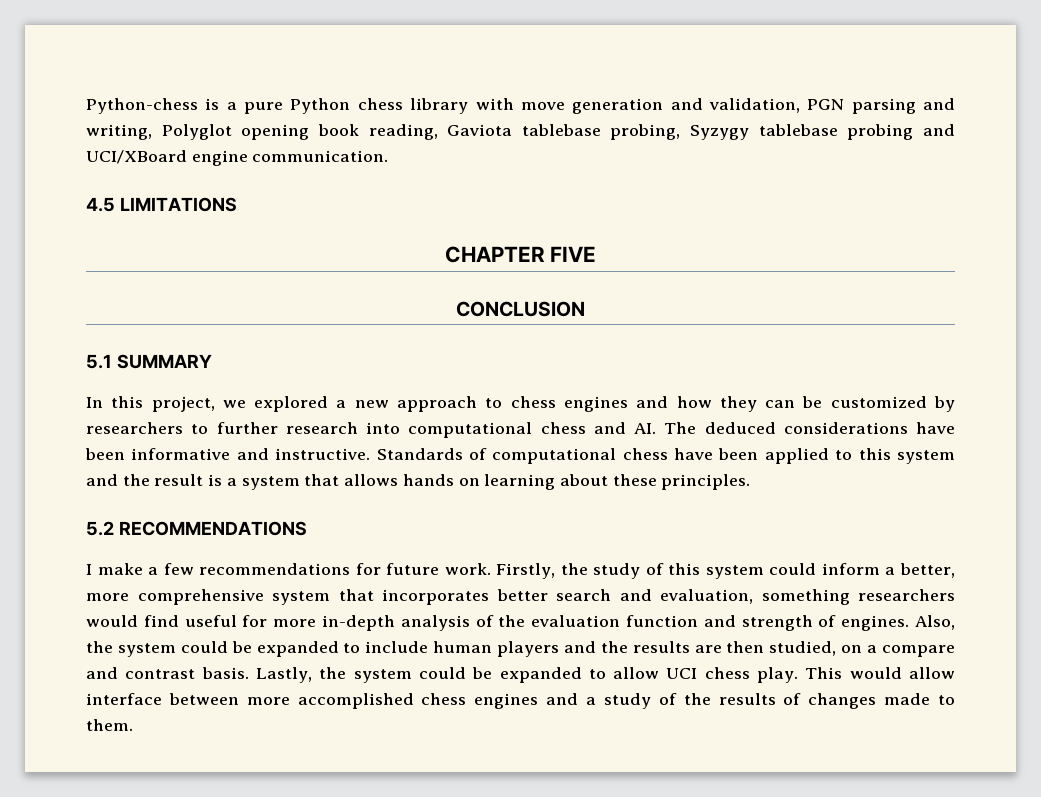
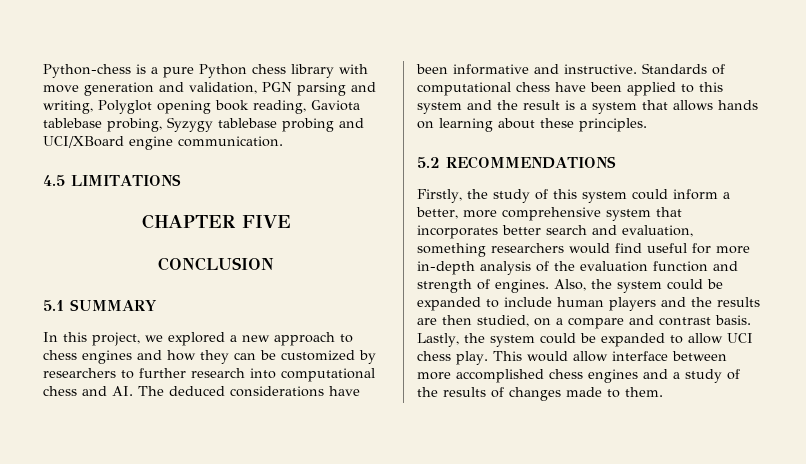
- I make a few recommendations for future work.

